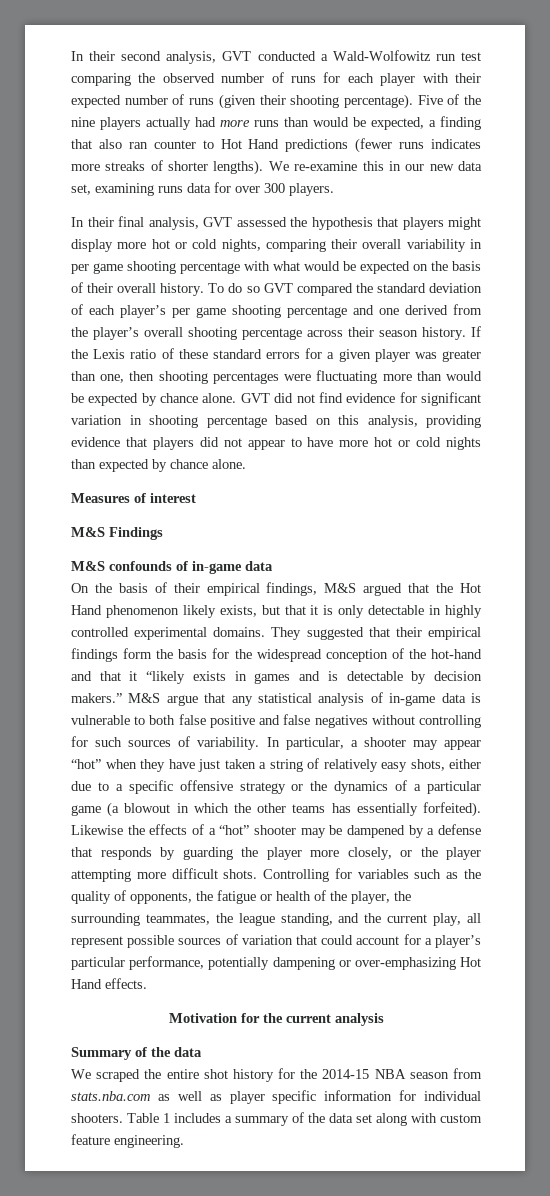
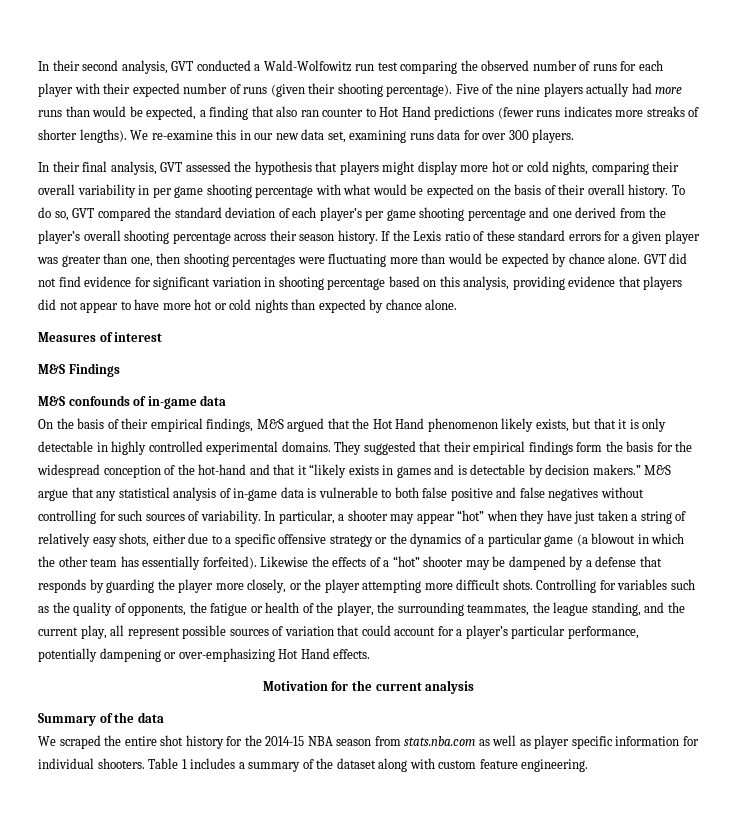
- To do so GVT compared the standard deviation of each player’s per game shooting percentage and one derived from the player’s overall shooting percentage across their season history.
+ To do so, GVT compared the standard deviation of each player’s per game shooting percentage and one derived from the player’s overall shooting percentage across their season history.
- In particular, a shooter may appear “hot” when they have just taken a string of relatively easy shots, either due to a specific offensive strategy or the dynamics of a particular game (a blowout in which the other teams has essentially forfeited).
+ In particular, a shooter may appear “hot” when they have just taken a string of relatively easy shots, either due to a specific offensive strategy or the dynamics of a particular game (a blowout in which the other team has essentially forfeited).
- Table 1 includes a summary of the data set along with custom feature engineering.
+ Table 1 includes a summary of the dataset along with custom feature engineering.

